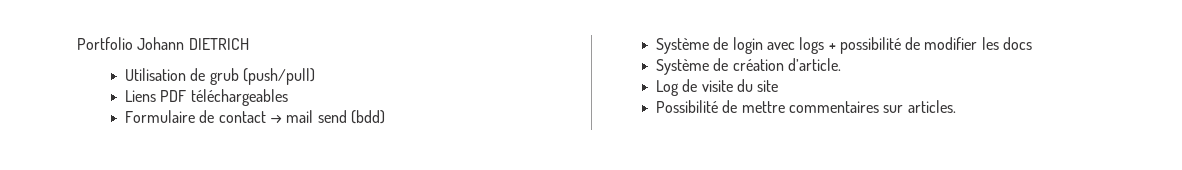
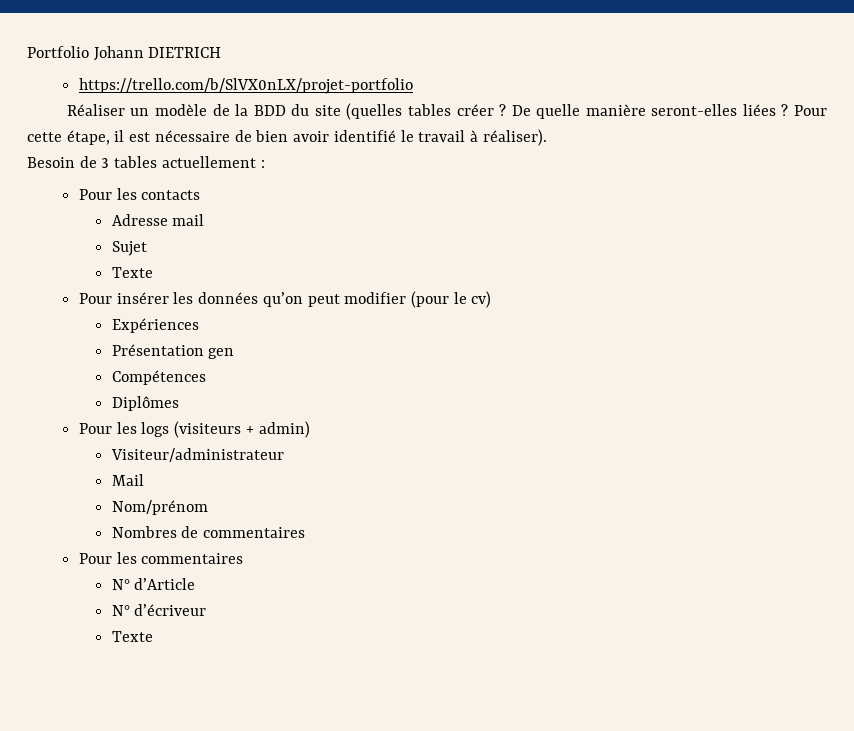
- Utilisation de grub (push/pull)
- Liens PDF téléchargeables
- Formulaire de contact → mail send (bdd)
- Système de login avec logs + possibilité de modifier les docs
- Système de création d’article.
- Log de visite du site
- Possibilité de mettre commentaires sur articles.
+ https://trello.com/b/SlVX0nLX/projet-portfolio
+ Réaliser un modèle de la BDD du site (quelles tables créer ? De quelle manière seront-elles liées ? Pour cette étape, il est nécessaire de bien avoir identifié le travail à réaliser).
+ Besoin de 3 tables actuellement :
+ Pour les contacts
+ Adresse mail
+ Sujet
+ Texte
+ Pour insérer les données qu’on peut modifier (pour le cv)
+ Expériences
+ Présentation gen
+ Compétences
+ Diplômes
+ Pour les logs (visiteurs + admin)
+ Visiteur/administrateur
+ Mail
+ Nom/prénom
+ Nombres de commentaires
+ Pour les commentaires
+ N° d’Article
+ N° d’écriveur
+ Texte

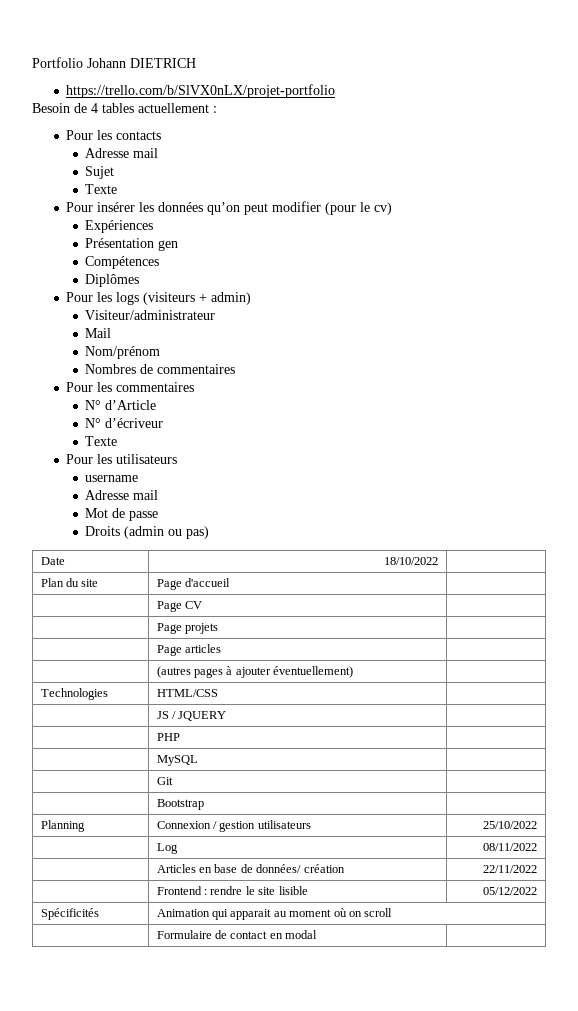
- Réaliser un modèle de la BDD du site (quelles tables créer ? De quelle manière seront-elles liées ? Pour cette étape, il est nécessaire de bien avoir identifié le travail à réaliser).
- Besoin de 3 tables actuellement :
+ Besoin de 4 tables actuellement :
+ Pour les utilisateurs
+ username
+ Adresse mail
+ Mot de passe
+ Droits (admin ou pas)
+ Date | 18/10/2022 |
+ Plan du site | Page d'accueil |
+ | Page CV |
+ | Page projets |
+ | Page articles |
+ | (autres pages à ajouter éventuellement) |
+ Technologies | HTML/CSS |
+ | JS / JQUERY |
+ | PHP |
+ | MySQL |
+ | Git |
+ | Bootstrap |
+ Planning | Connexion / gestion utilisateurs | 25/10/2022
+ | Log | 08/11/2022
+ | Articles en base de données/ création | 22/11/2022
+ | Frontend : rendre le site lisible | 05/12/2022
+ Spécificités | Animation qui apparait au moment où on scroll
+ | Formulaire de contact en modal |

